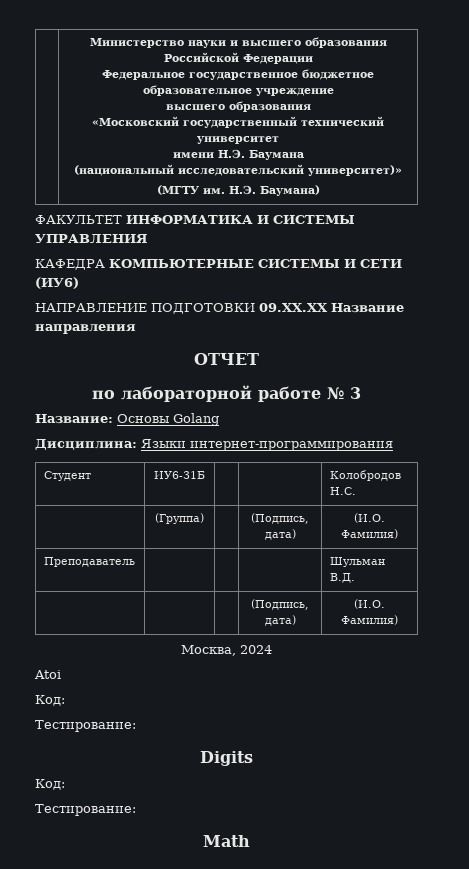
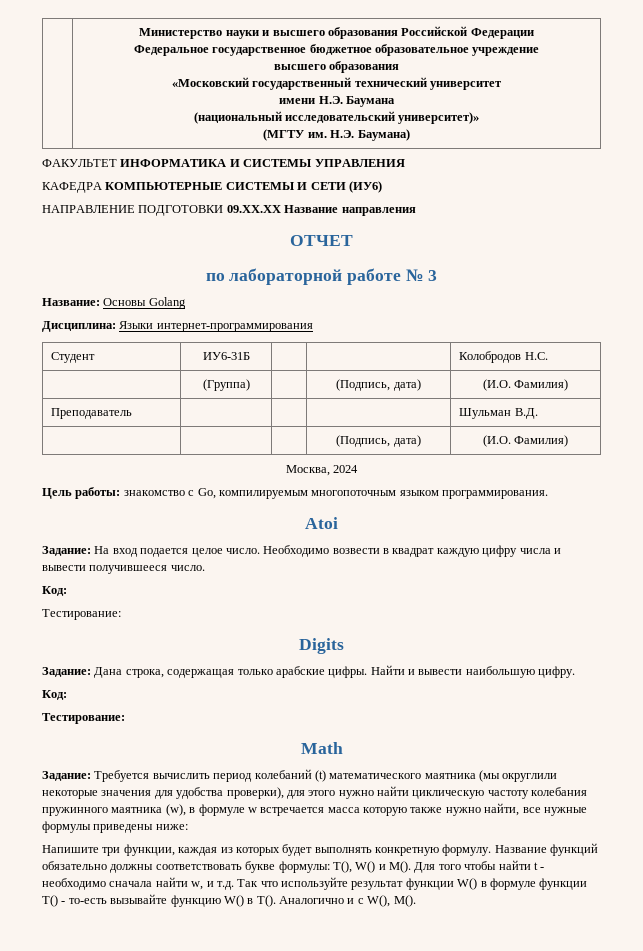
+ Цель работы: знакомство с Go, компилируемым многопоточным языком программирования.
  Atoi
+ Задание: На вход подается целое число. Необходимо возвести в квадрат каждую цифру числа и вывести получившееся число.
  Код:
  Тестирование:
  Digits
+ Задание: Дана строка, содержащая только арабские цифры. Найти и вывести наибольшую цифру.
  Код:
  Тестирование:
  Math
+ Задание: Требуется вычислить период колебаний (t) математического маятника (мы округлили некоторые значения для удобства проверки), для этого нужно найти циклическую частоту колебания пружинного маятника (w), в формуле w встречается масса которую также нужно найти, все нужные формулы приведены ниже:
+ Напишите три функции, каждая из которых будет выполнять конкретную формулу. Название функций обязательно должны соответствовать букве формулы: T(), W() и M(). Для того чтобы найти t - необходимо сначала найти w, и т.д. Так что используйте результат функции W() в формуле функции T() - то-есть вызывайте функцию W() в T(). Аналогично и с W(), M().

